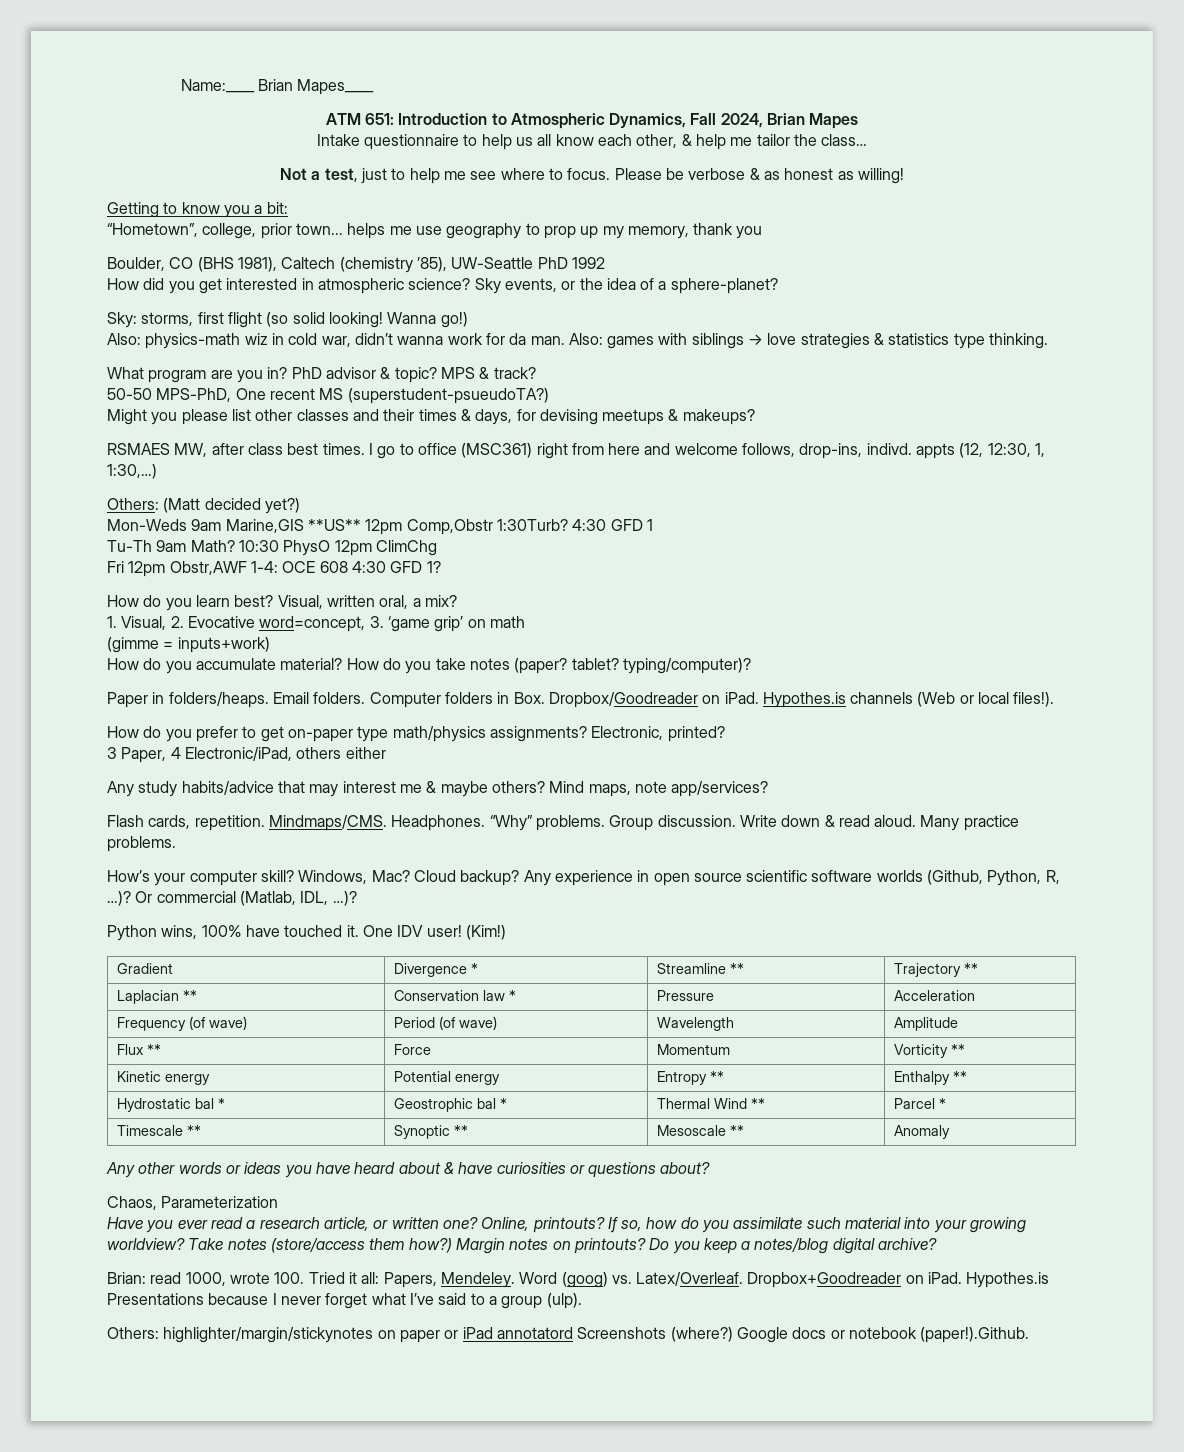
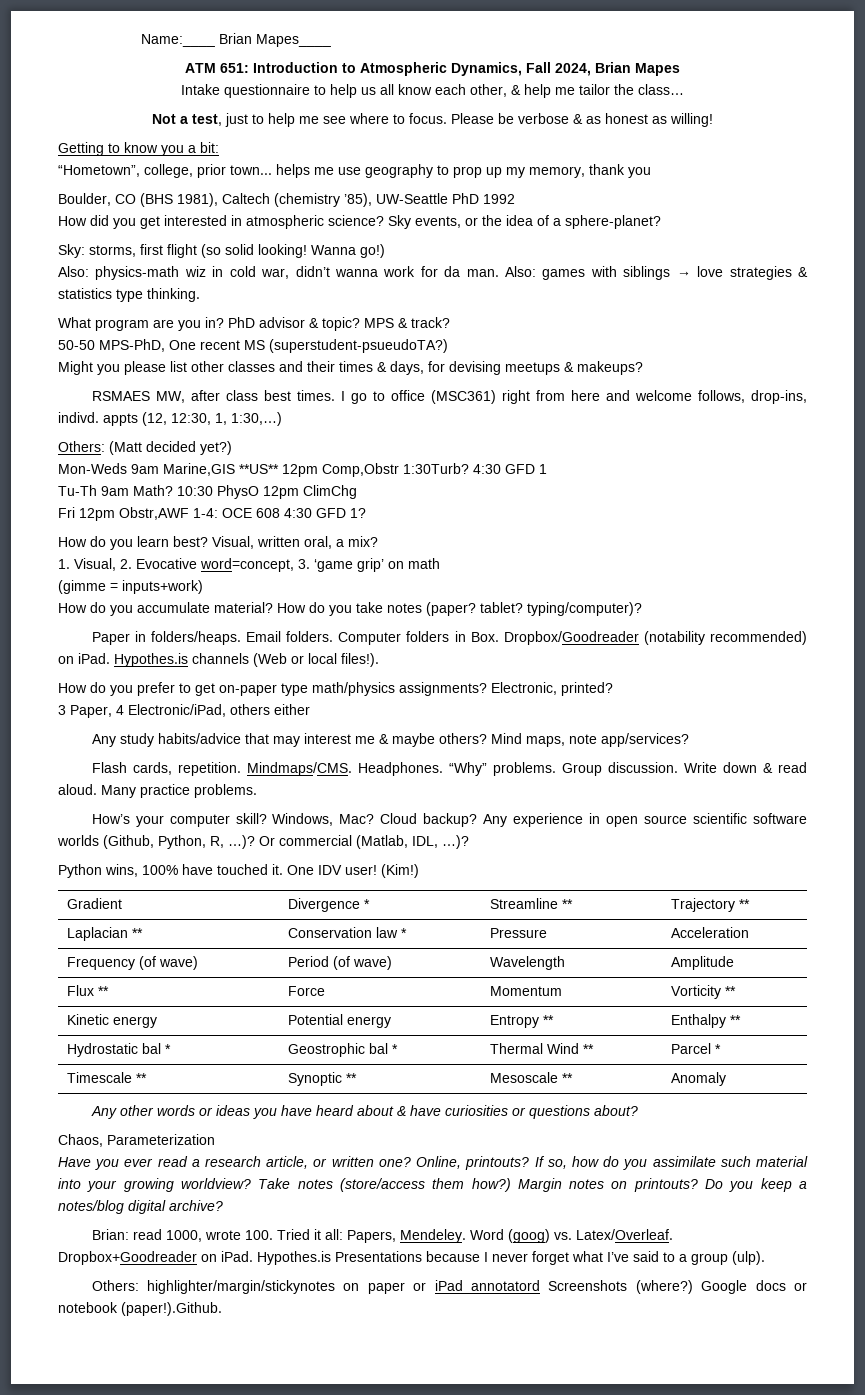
- Computer folders in Box. Dropbox/Goodreader on iPad.
+ Computer folders in Box. Dropbox/Goodreader (notability recommended) on iPad.

